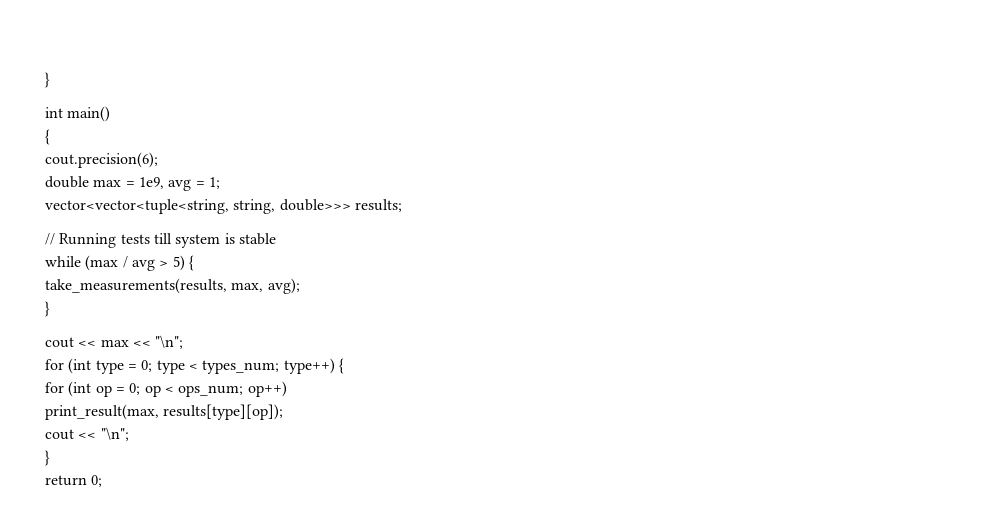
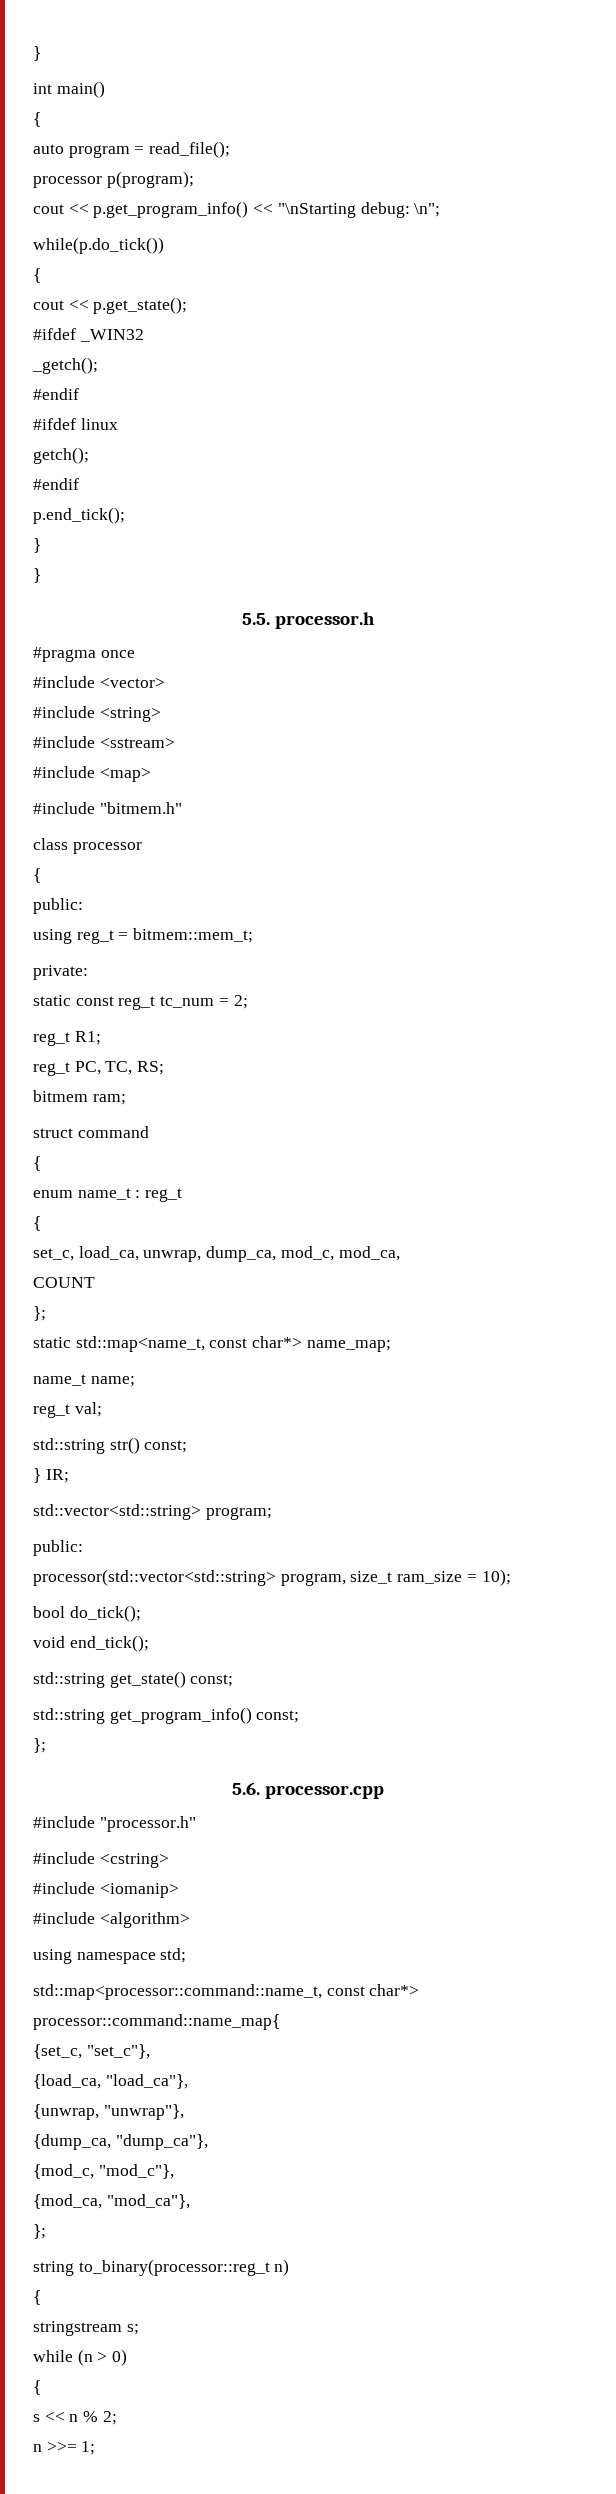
- cout.precision(6);
- double max = 1e9, avg = 1;
- vector<vector<tuple<string, string, double>>> results;
- // Running tests till system is stable
- while (max / avg > 5) {
- take_measurements(results, max, avg);
+ auto program = read_file();
+ processor p(program);
+ cout << p.get_program_info() << "\nStarting debug: \n";
+ while(p.do_tick())
+ {
+ cout << p.get_state();
+ #ifdef _WIN32
+ _getch();
+ #endif
+ #ifdef linux
+ getch();
+ #endif
+ p.end_tick();
  }
- cout << max << "\n";
- for (int type = 0; type < types_num; type++) {
- for (int op = 0; op < ops_num; op++)
- print_result(max, results[type][op]);
- cout << "\n";
  }
- return 0;
+ 5.5. processor.h
+ #pragma once
+ #include <vector>
+ #include <string>
+ #include <sstream>
+ #include <map>
+ #include "bitmem.h"
+ class processor
+ {
+ public:
+ using reg_t = bitmem::mem_t;
+ private:
+ static const reg_t tc_num = 2;
+ reg_t R1;
+ reg_t PC, TC, RS;
+ bitmem ram;
+ struct command
+ {
+ enum name_t : reg_t
+ {
+ set_c, load_ca, unwrap, dump_ca, mod_c, mod_ca,
+ COUNT
+ };
+ static std::map<name_t, const char*> name_map;
+ name_t name;
+ reg_t val;
+ std::string str() const;
+ } IR;
+ std::vector<std::string> program;
+ public:
+ processor(std::vector<std::string> program, size_t ram_size = 10);
+ bool do_tick();
+ void end_tick();
+ std::string get_state() const;
+ std::string get_program_info() const;
+ };
+ 5.6. processor.cpp
+ #include "processor.h"
+ #include <cstring>
+ #include <iomanip>
+ #include <algorithm>
+ using namespace std;
+ std::map<processor::command::name_t, const char*> processor::command::name_map{
+ {set_c, "set_c"},
+ {load_ca, "load_ca"},
+ {unwrap, "unwrap"},
+ {dump_ca, "dump_ca"},
+ {mod_c, "mod_c"},
+ {mod_ca, "mod_ca"},
+ };
+ string to_binary(processor::reg_t n)
+ {
+ stringstream s;
+ while (n > 0)
+ {
+ s << n % 2;
+ n >>= 1;

